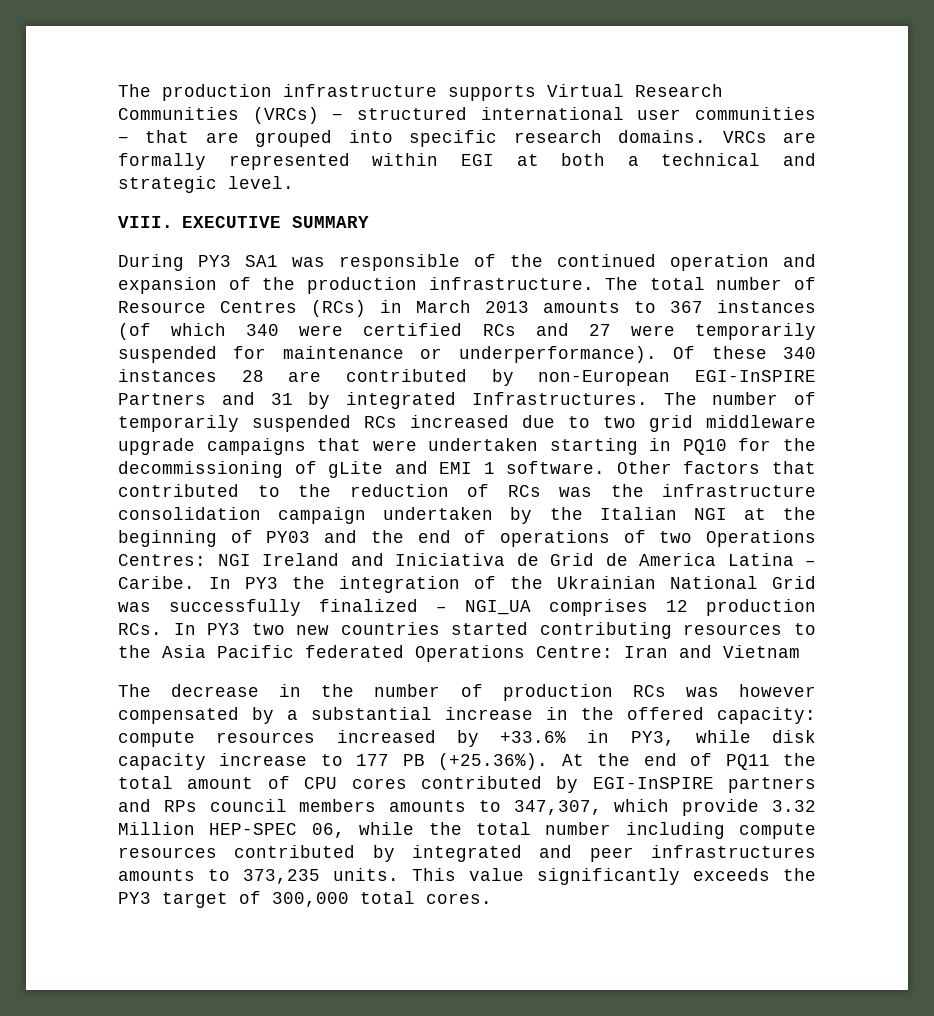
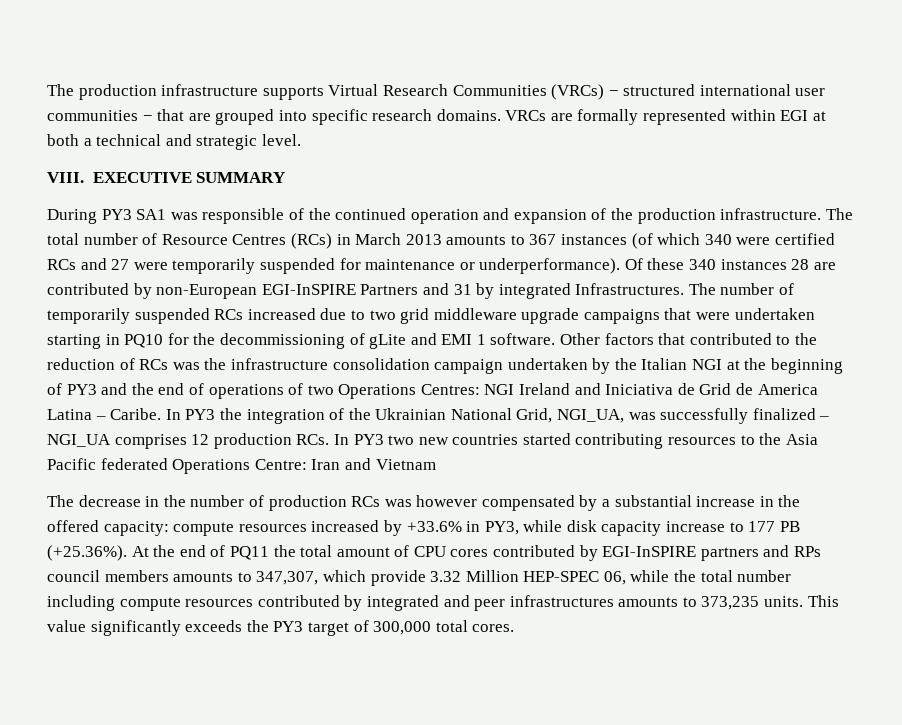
- Other factors that contributed to the reduction of RCs was the infrastructure consolidation campaign undertaken by the Italian NGI at the beginning of PY03 and the end of operations of two Operations Centres: NGI Ireland and Iniciativa de Grid de America Latina – Caribe.
+ Other factors that contributed to the reduction of RCs was the infrastructure consolidation campaign undertaken by the Italian NGI at the beginning of PY3 and the end of operations of two Operations Centres: NGI Ireland and Iniciativa de Grid de America Latina – Caribe.
- In PY3 the integration of the Ukrainian National Grid was successfully finalized – NGI_UA comprises 12 production RCs. In PY3 two new countries started contributing resources to the Asia Pacific federated Operations Centre: Iran and Vietnam
+ In PY3 the integration of the Ukrainian National Grid, NGI_UA, was successfully finalized – NGI_UA comprises 12 production RCs. In PY3 two new countries started contributing resources to the Asia Pacific federated Operations Centre: Iran and Vietnam

